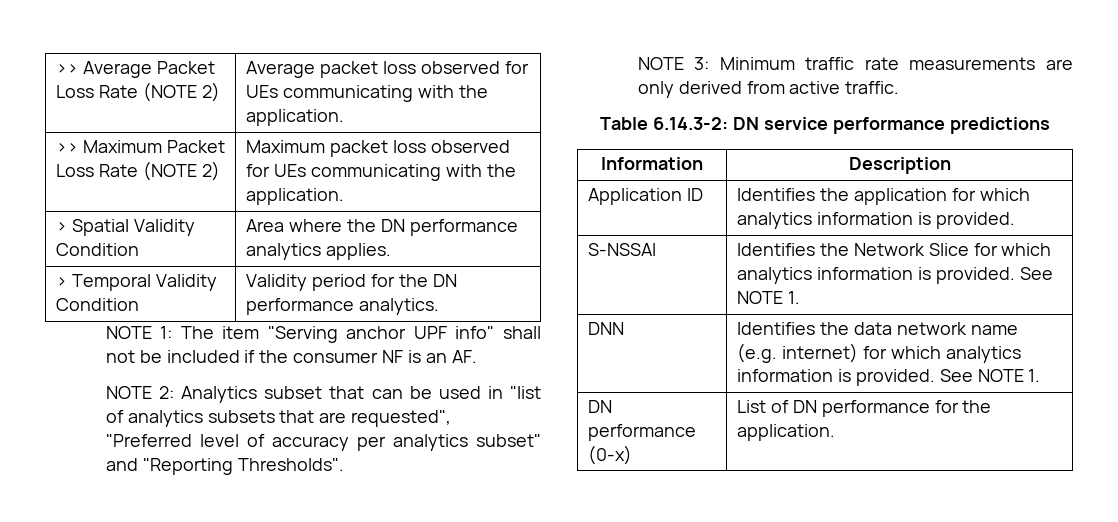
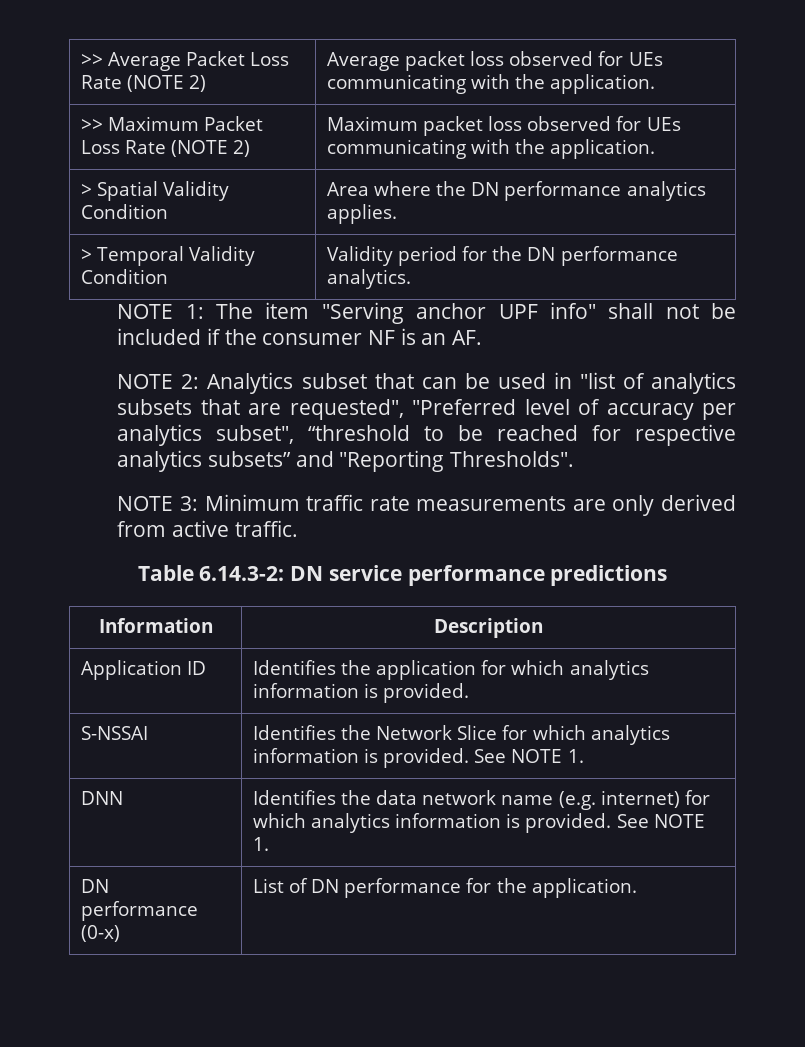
- NOTE 2: Analytics subset that can be used in "list of analytics subsets that are requested", "Preferred level of accuracy per analytics subset" and "Reporting Thresholds".
+ NOTE 2: Analytics subset that can be used in "list of analytics subsets that are requested", "Preferred level of accuracy per analytics subset", “threshold to be reached for respective analytics subsets” and "Reporting Thresholds".

